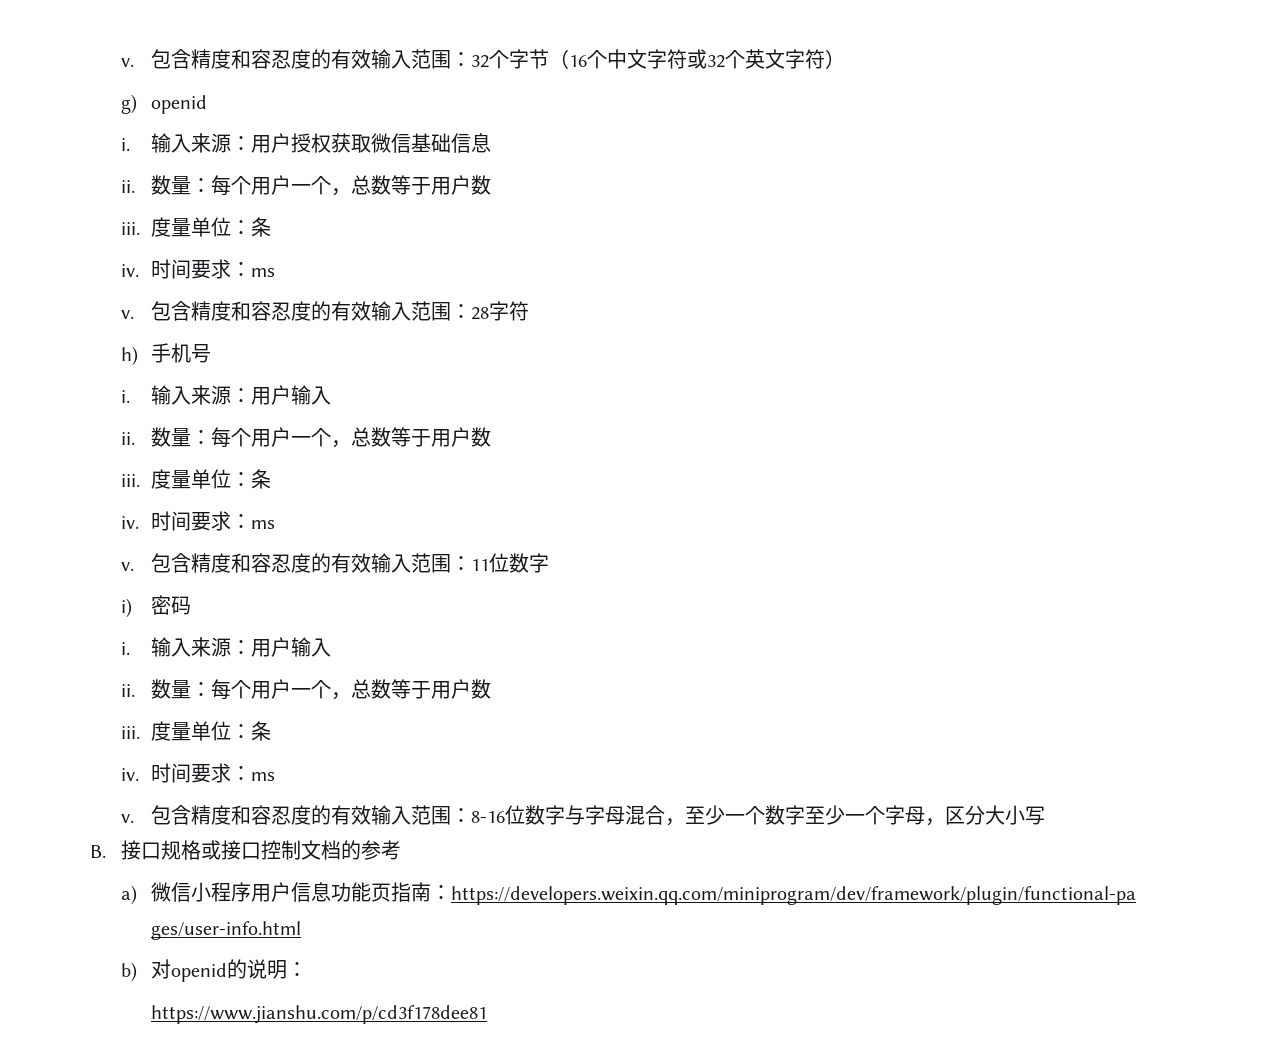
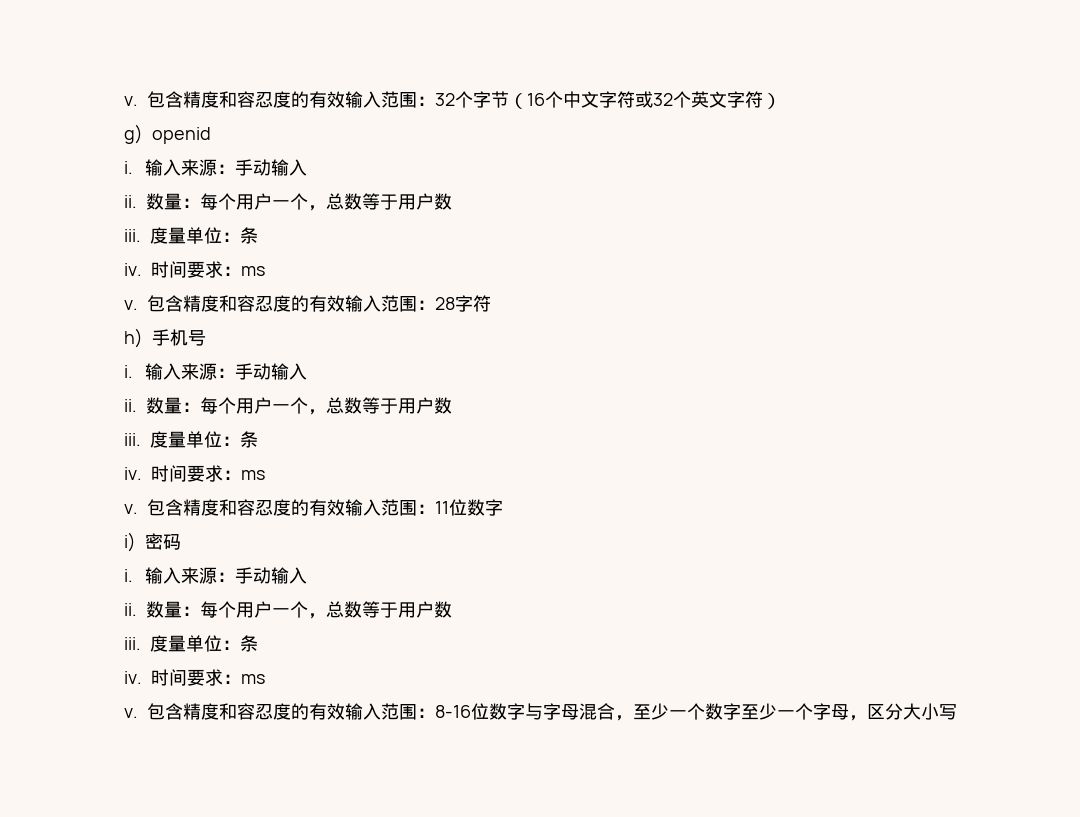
  g) openid
- i.输入来源：用户授权获取微信基础信息
+ i.输入来源：手动输入
  h)手机号
- i.输入来源：用户输入
+ i.输入来源：手动输入
  i)密码
- i.输入来源：用户输入
+ i.输入来源：手动输入
- B.接口规格或接口控制文档的参考
- a)微信小程序用户信息功能页指南：https://developers.weixin.qq.com/miniprogram/dev/framework/plugin/functional-pa ges/user-info.html
- b)对openid的说明：
- https://www.jianshu.com/p/cd3f178dee81

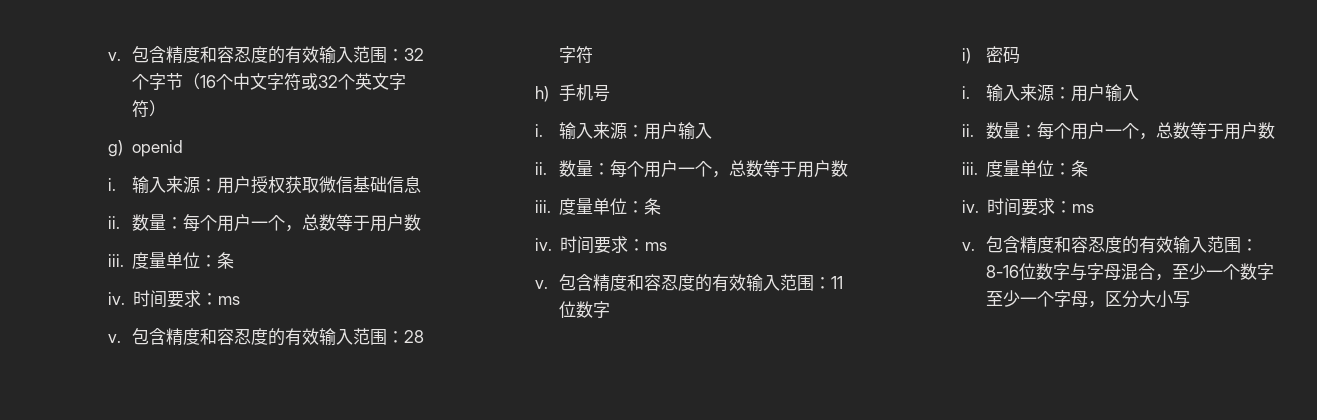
  g) openid
- i.输入来源：手动输入
+ i.输入来源：用户授权获取微信基础信息
  h)手机号
- i.输入来源：手动输入
+ i.输入来源：用户输入
  i)密码
- i.输入来源：手动输入
+ i.输入来源：用户输入

